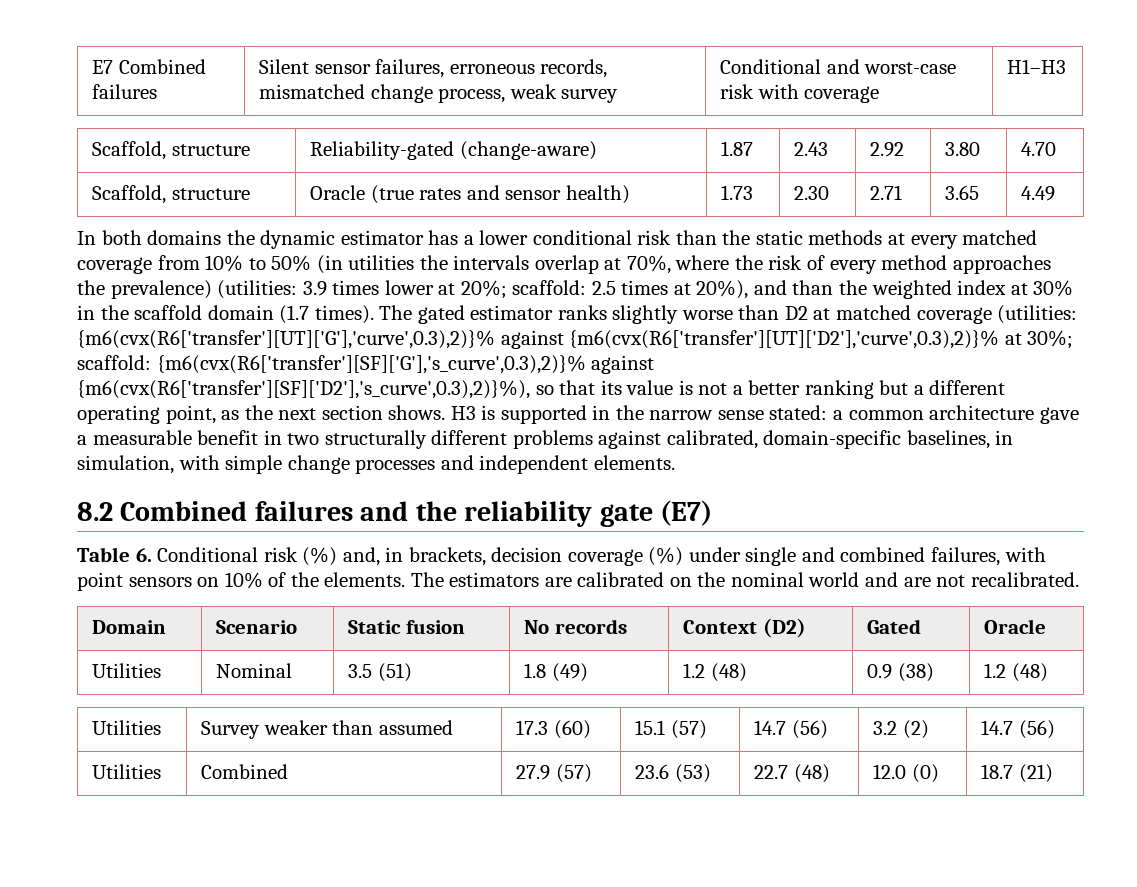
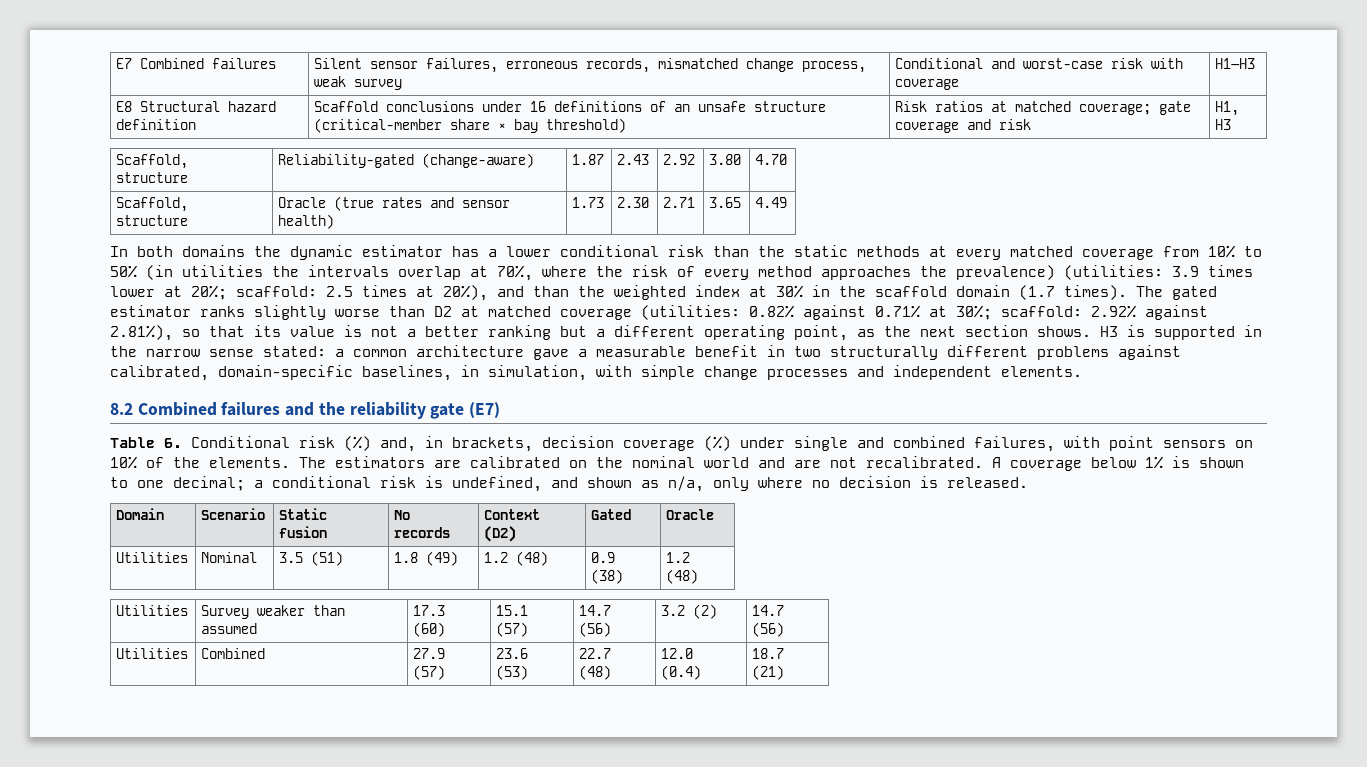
+ E8 Structural hazard definition | Scaffold conclusions under 16 definitions of an unsafe structure (critical-member share × bay threshold) | Risk ratios at matched coverage; gate coverage and risk | H1, H3
- The gated estimator ranks slightly worse than D2 at matched coverage (utilities: {m6(cvx(R6['transfer'][UT]['G'],'curve',0.3),2)}% against {m6(cvx(R6['transfer'][UT]['D2'],'curve',0.3),2)}% at 30%; scaffold: {m6(cvx(R6['transfer'][SF]['G'],'s_curve',0.3),2)}% against {m6(cvx(R6['transfer'][SF]['D2'],'s_curve',0.3),2)}%), so that its value is not a better ranking but a different operating point, as the next section shows.
+ The gated estimator ranks slightly worse than D2 at matched coverage (utilities: 0.82% against 0.71% at 30%; scaffold: 2.92% against 2.81%), so that its value is not a better ranking but a different operating point, as the next section shows.
+ A coverage below 1% is shown to one decimal; a conditional risk is undefined, and shown as n/a, only where no decision is released.
- Utilities | Combined | 27.9 (57) | 23.6 (53) | 22.7 (48) | 12.0 (0) | 18.7 (21)
+ Utilities | Combined | 27.9 (57) | 23.6 (53) | 22.7 (48) | 12.0 (0.4) | 18.7 (21)

